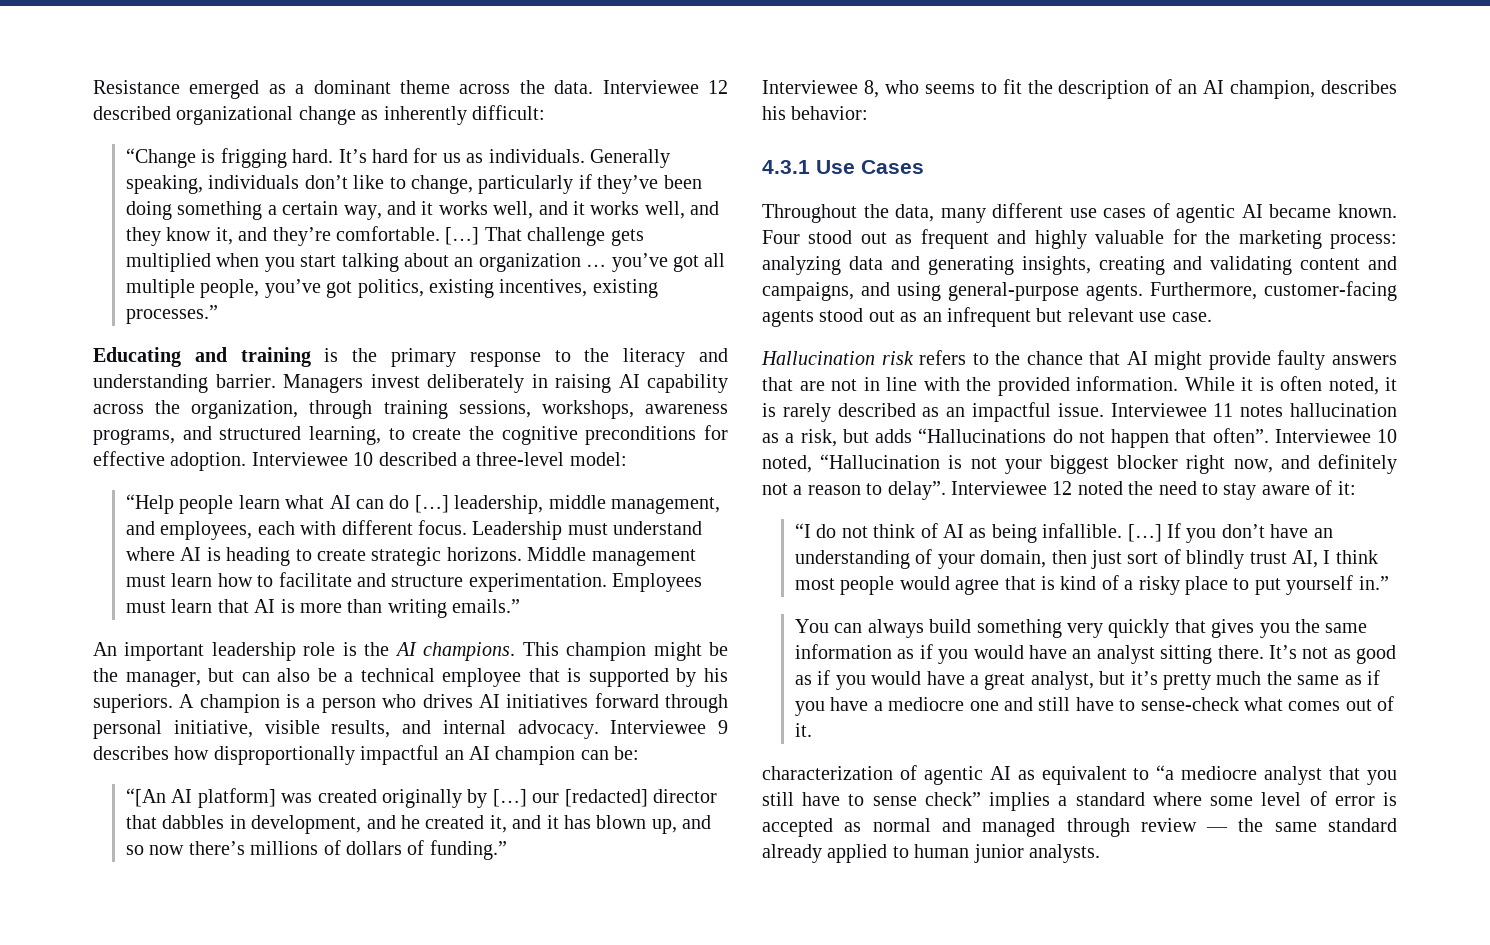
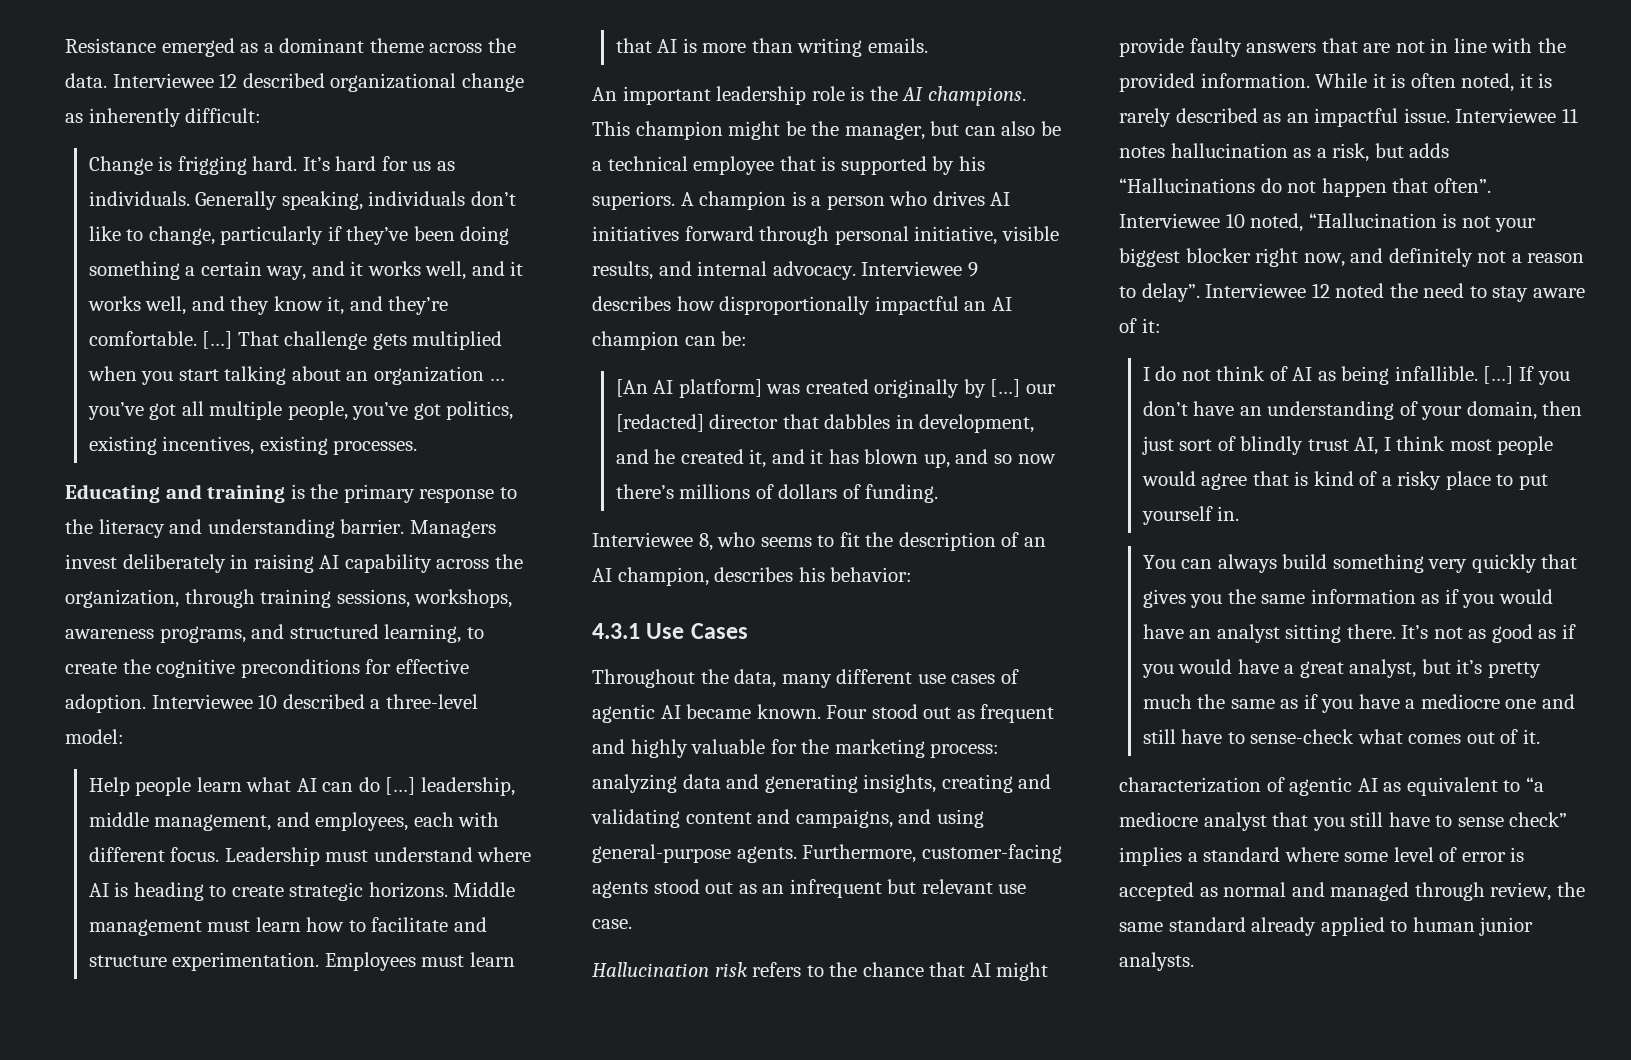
- “Change is frigging hard.
+ Change is frigging hard.
- That challenge gets multiplied when you start talking about an organization … you’ve got all multiple people, you’ve got politics, existing incentives, existing processes.”
+ That challenge gets multiplied when you start talking about an organization … you’ve got all multiple people, you’ve got politics, existing incentives, existing processes.
- “Help people learn what AI can do […] leadership, middle management, and employees, each with different focus.
+ Help people learn what AI can do […] leadership, middle management, and employees, each with different focus.
- Employees must learn that AI is more than writing emails.”
+ Employees must learn that AI is more than writing emails.
- “[An AI platform] was created originally by […] our [redacted] director that dabbles in development, and he created it, and it has blown up, and so now there’s millions of dollars of funding.”
+ [An AI platform] was created originally by […] our [redacted] director that dabbles in development, and he created it, and it has blown up, and so now there’s millions of dollars of funding.
- “I do not think of AI as being infallible.
+ I do not think of AI as being infallible.
- If you don’t have an understanding of your domain, then just sort of blindly trust AI, I think most people would agree that is kind of a risky place to put yourself in.”
+ If you don’t have an understanding of your domain, then just sort of blindly trust AI, I think most people would agree that is kind of a risky place to put yourself in.
- characterization of agentic AI as equivalent to “a mediocre analyst that you still have to sense check” implies a standard where some level of error is accepted as normal and managed through review — the same standard already applied to human junior analysts.
+ characterization of agentic AI as equivalent to “a mediocre analyst that you still have to sense check” implies a standard where some level of error is accepted as normal and managed through review, the same standard already applied to human junior analysts.

